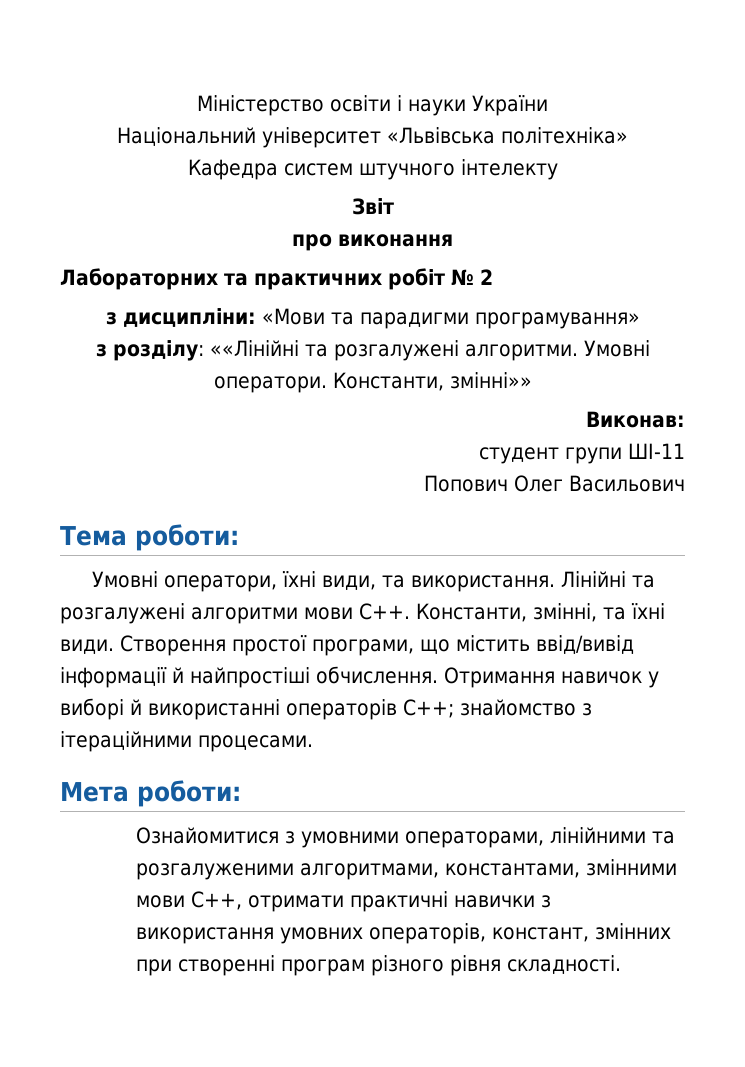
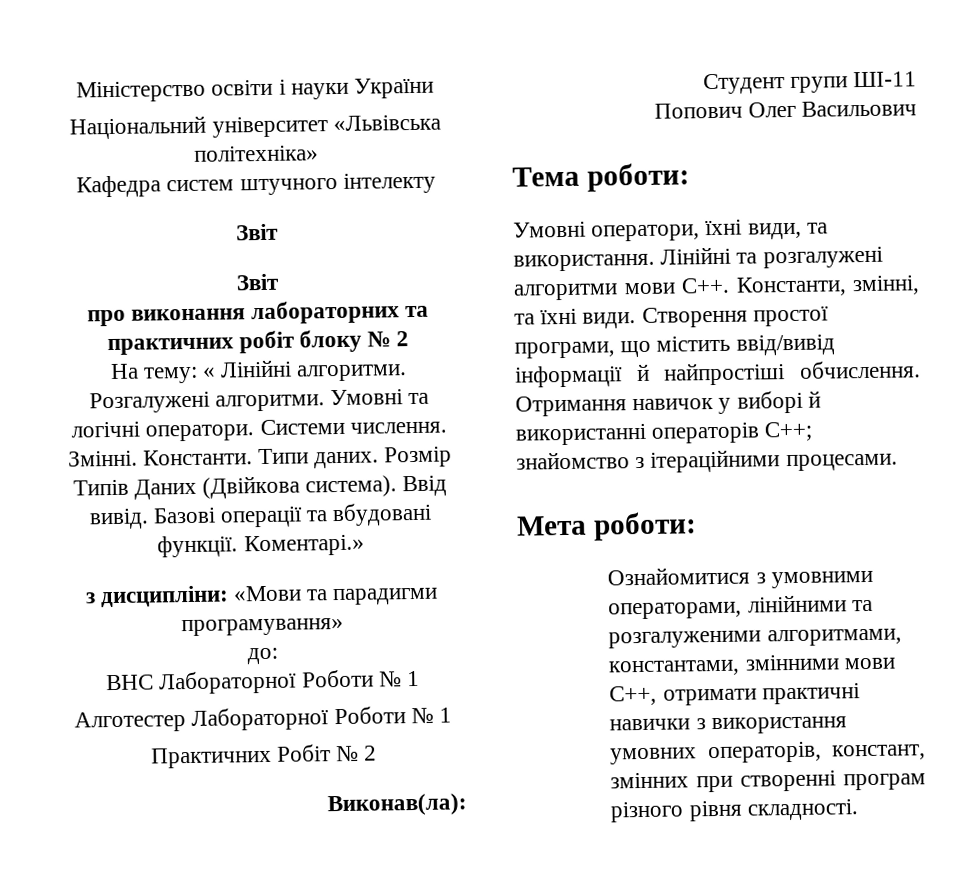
  Кафедра систем штучного інтелекту
+ Звіт
- про виконання
- Лабораторних та практичних робіт № 2
+ про виконання лабораторних та практичних робіт блоку № 2
+ На тему: « Лінійні алгоритми. Розгалужені алгоритми. Умовні та логічні оператори. Системи числення. Змінні. Константи. Типи даних. Розмір Типів Даних (Двійкова система). Ввід вивід. Базові операції та вбудовані функції. Коментарі.»
- з розділу: ««Лінійні та розгалужені алгоритми. Умовні оператори. Константи, змінні»»
- Виконав:
- студент групи ШІ-11
+ до:
+ ВНС Лабораторної Роботи № 1
+ Алготестер Лабораторної Роботи № 1
+ Практичних Робіт № 2
+ Виконав(ла):
+ Студент групи ШІ-11

